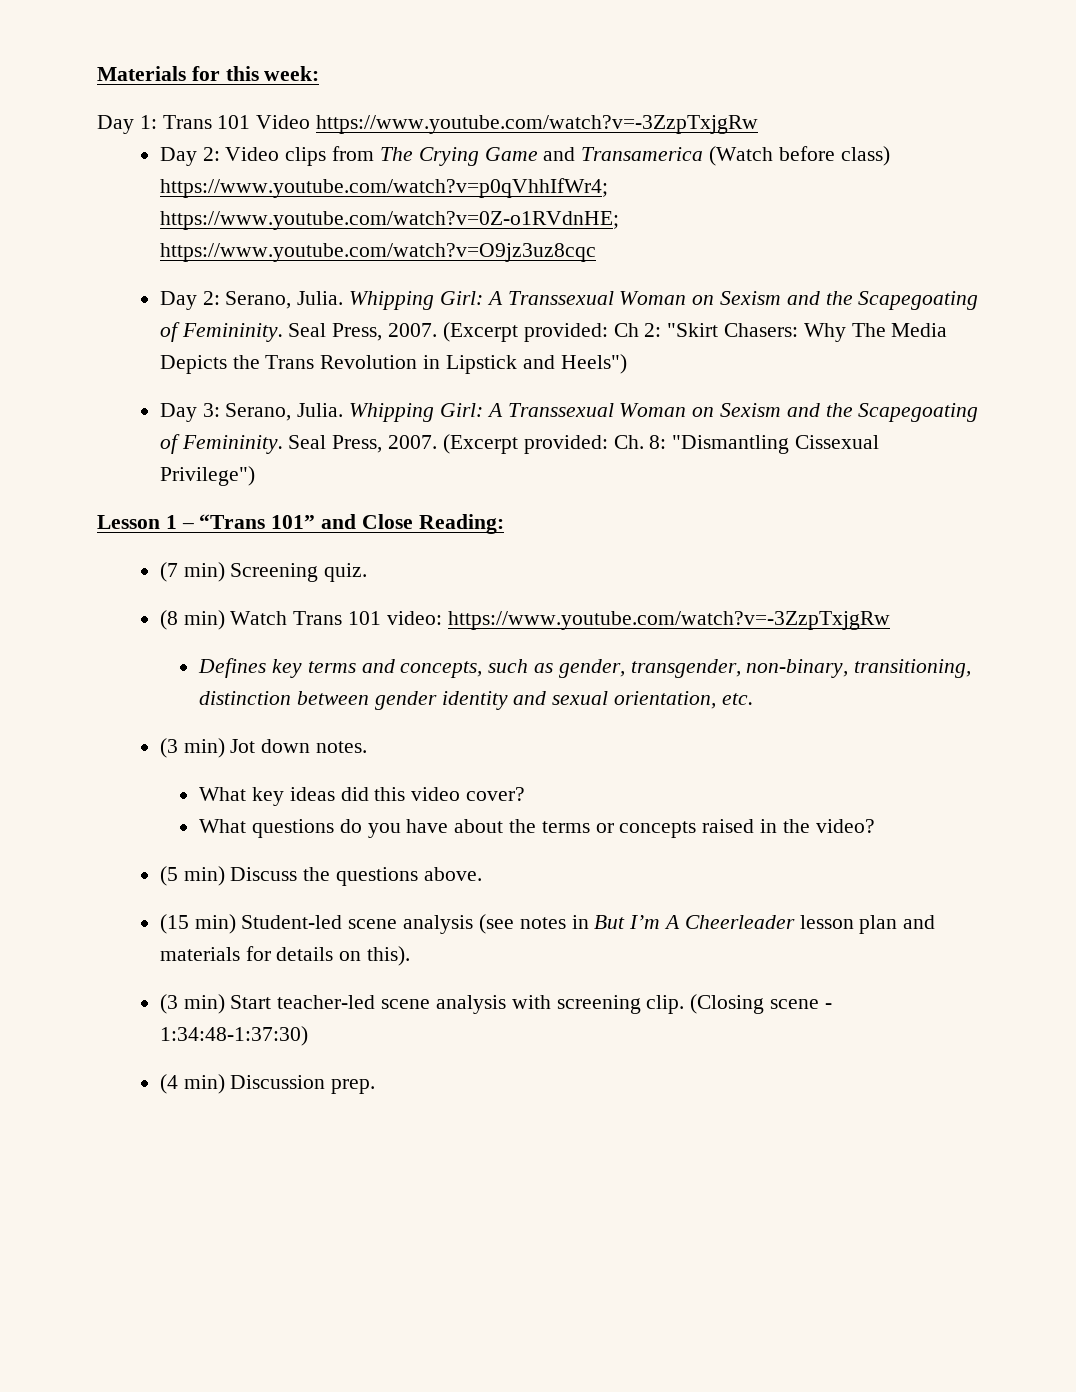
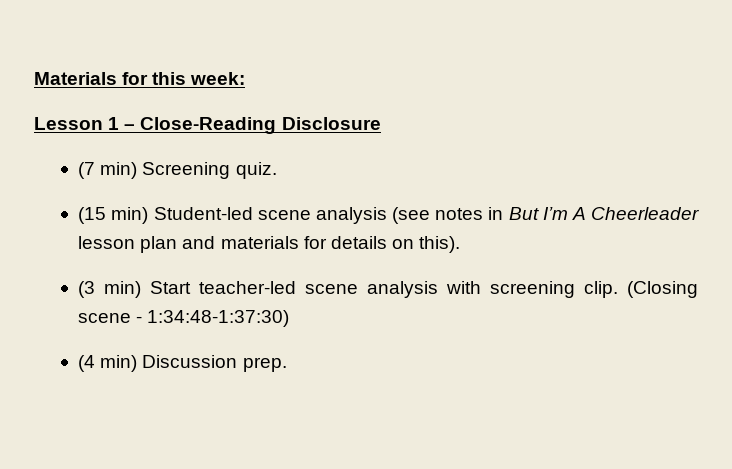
- Day 1: Trans 101 Video https://www.youtube.com/watch?v=-3ZzpTxjgRw
- Day 2: Video clips from The Crying Game and Transamerica (Watch before class) https://www.youtube.com/watch?v=p0qVhhIfWr4; https://www.youtube.com/watch?v=0Z-o1RVdnHE; https://www.youtube.com/watch?v=O9jz3uz8cqc
- Day 2: Serano, Julia. Whipping Girl: A Transsexual Woman on Sexism and the Scapegoating of Femininity. Seal Press, 2007. (Excerpt provided: Ch 2: "Skirt Chasers: Why The Media Depicts the Trans Revolution in Lipstick and Heels")
- Day 3: Serano, Julia. Whipping Girl: A Transsexual Woman on Sexism and the Scapegoating of Femininity. Seal Press, 2007. (Excerpt provided: Ch. 8: "Dismantling Cissexual Privilege")
- Lesson 1 – “Trans 101” and Close Reading:
+ Lesson 1 – Close-Reading Disclosure
  (7 min) Screening quiz.
- (8 min) Watch Trans 101 video: https://www.youtube.com/watch?v=-3ZzpTxjgRw
- Defines key terms and concepts, such as gender, transgender, non-binary, transitioning, distinction between gender identity and sexual orientation, etc.
- (3 min) Jot down notes.
- What key ideas did this video cover?
- What questions do you have about the terms or concepts raised in the video?
- (5 min) Discuss the questions above.

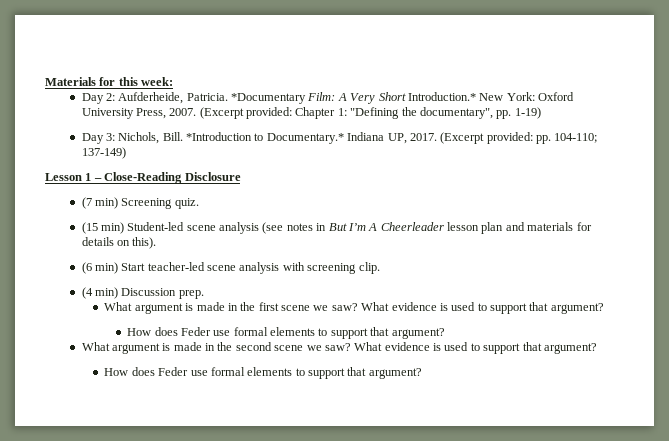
+ Day 2: Aufderheide, Patricia. *Documentary Film: A Very Short Introduction.* New York: Oxford University Press, 2007. (Excerpt provided: Chapter 1: "Defining the documentary", pp. 1-19)
+ Day 3: Nichols, Bill. *Introduction to Documentary.* Indiana UP, 2017. (Excerpt provided: pp. 104-110; 137-149)
- (3 min) Start teacher-led scene analysis with screening clip. (Closing scene - 1:34:48-1:37:30)
+ (6 min) Start teacher-led scene analysis with screening clip.
+ What argument is made in the first scene we saw? What evidence is used to support that argument?
+ How does Feder use formal elements to support that argument?
+ What argument is made in the second scene we saw? What evidence is used to support that argument?
+ How does Feder use formal elements to support that argument?

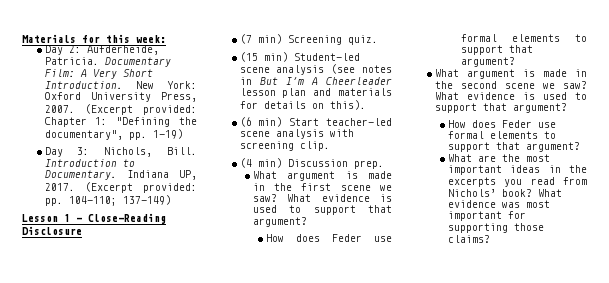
- *Documentary Film: A Very Short Introduction.* New York: Oxford University Press, 2007.
+ Documentary Film: A Very Short Introduction. New York: Oxford University Press, 2007.
- *Introduction to Documentary.* Indiana UP, 2017.
+ Introduction to Documentary. Indiana UP, 2017.
+ What are the most important ideas in the excerpts you read from Nichols’ book? What evidence was most important for supporting those claims?

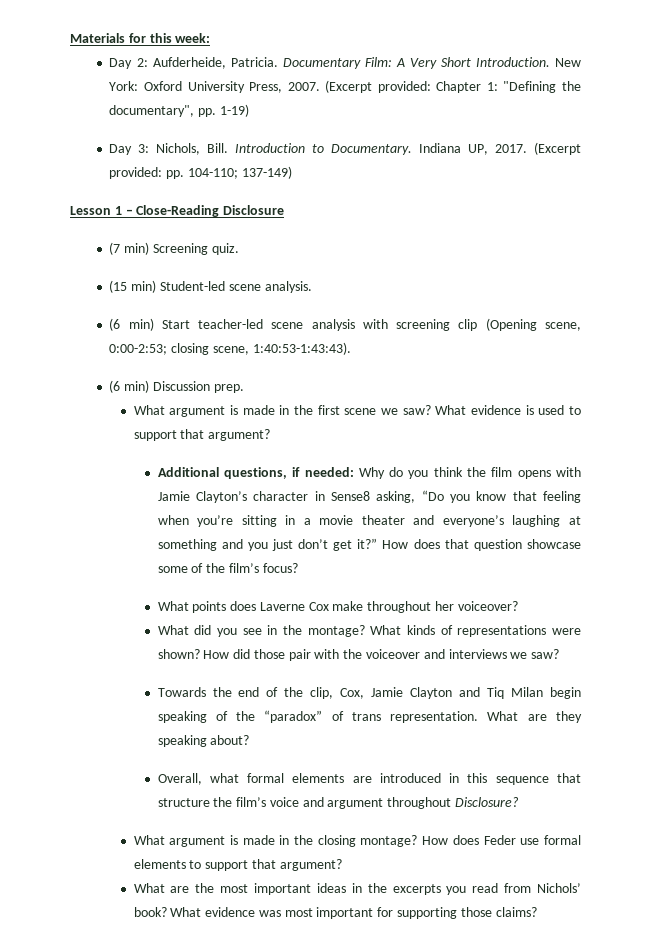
- (15 min) Student-led scene analysis (see notes in But I’m A Cheerleader lesson plan and materials for details on this).
+ (15 min) Student-led scene analysis.
- (6 min) Start teacher-led scene analysis with screening clip.
- (4 min) Discussion prep.
+ (6 min) Start teacher-led scene analysis with screening clip (Opening scene, 0:00-2:53; closing scene, 1:40:53-1:43:43).
+ (6 min) Discussion prep.
  What argument is made in the first scene we saw? What evidence is used to support that argument?
- How does Feder use formal elements to support that argument?
- What argument is made in the second scene we saw? What evidence is used to support that argument?
- How does Feder use formal elements to support that argument?
+ Additional questions, if needed: Why do you think the film opens with Jamie Clayton’s character in Sense8 asking, “Do you know that feeling when you’re sitting in a movie theater and everyone’s laughing at something and you just don’t get it?” How does that question showcase some of the film’s focus?
+ What points does Laverne Cox make throughout her voiceover?
+ What did you see in the montage? What kinds of representations were shown? How did those pair with the voiceover and interviews we saw?
+ Towards the end of the clip, Cox, Jamie Clayton and Tiq Milan begin speaking of the “paradox” of trans representation. What are they speaking about?
+ Overall, what formal elements are introduced in this sequence that structure the film’s voice and argument throughout Disclosure?
+ What argument is made in the closing montage? How does Feder use formal elements to support that argument?

